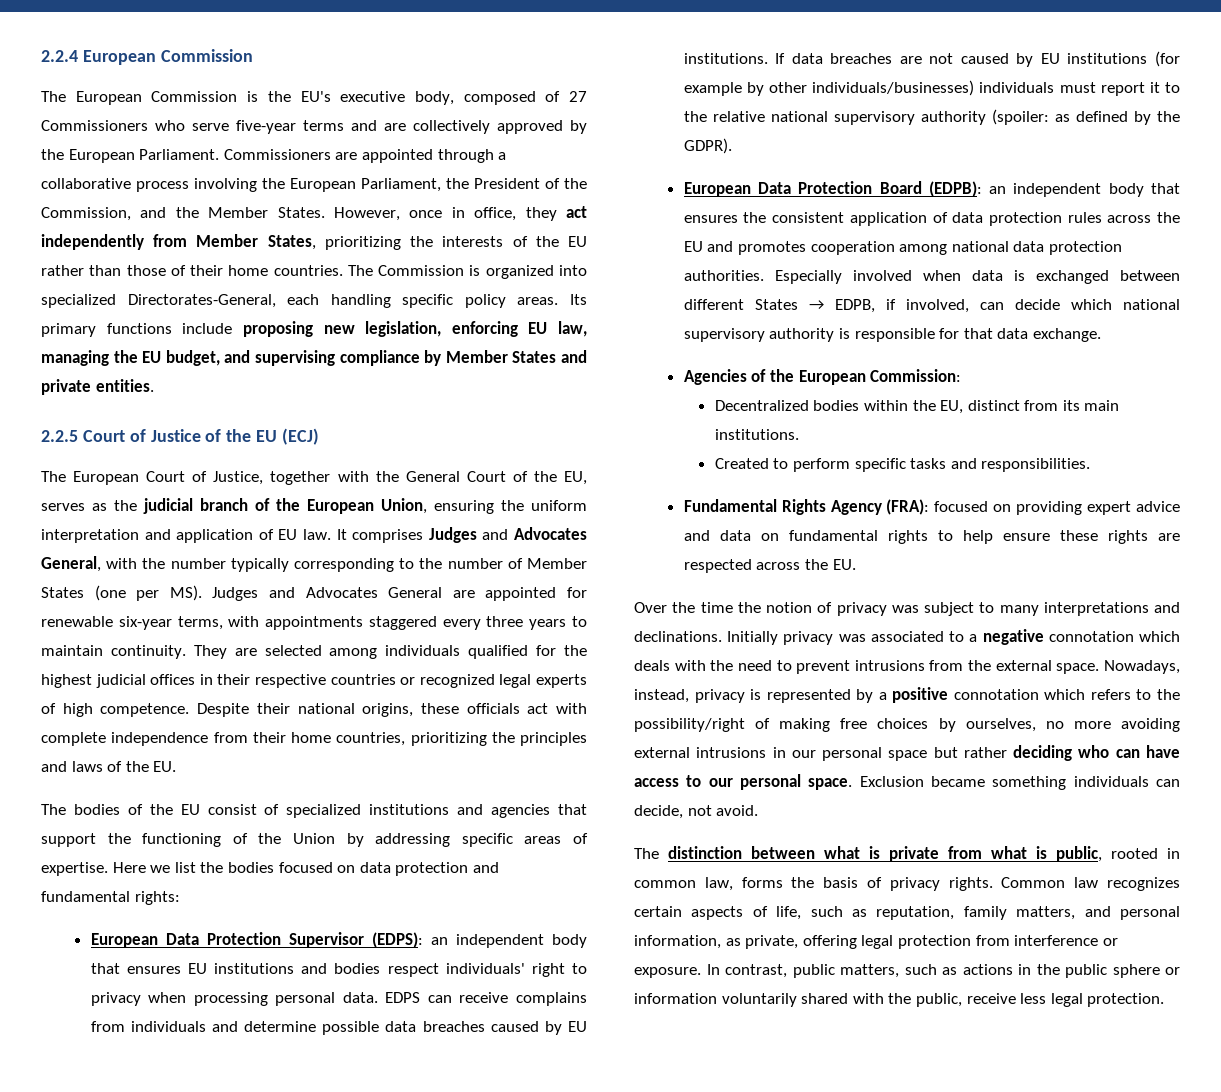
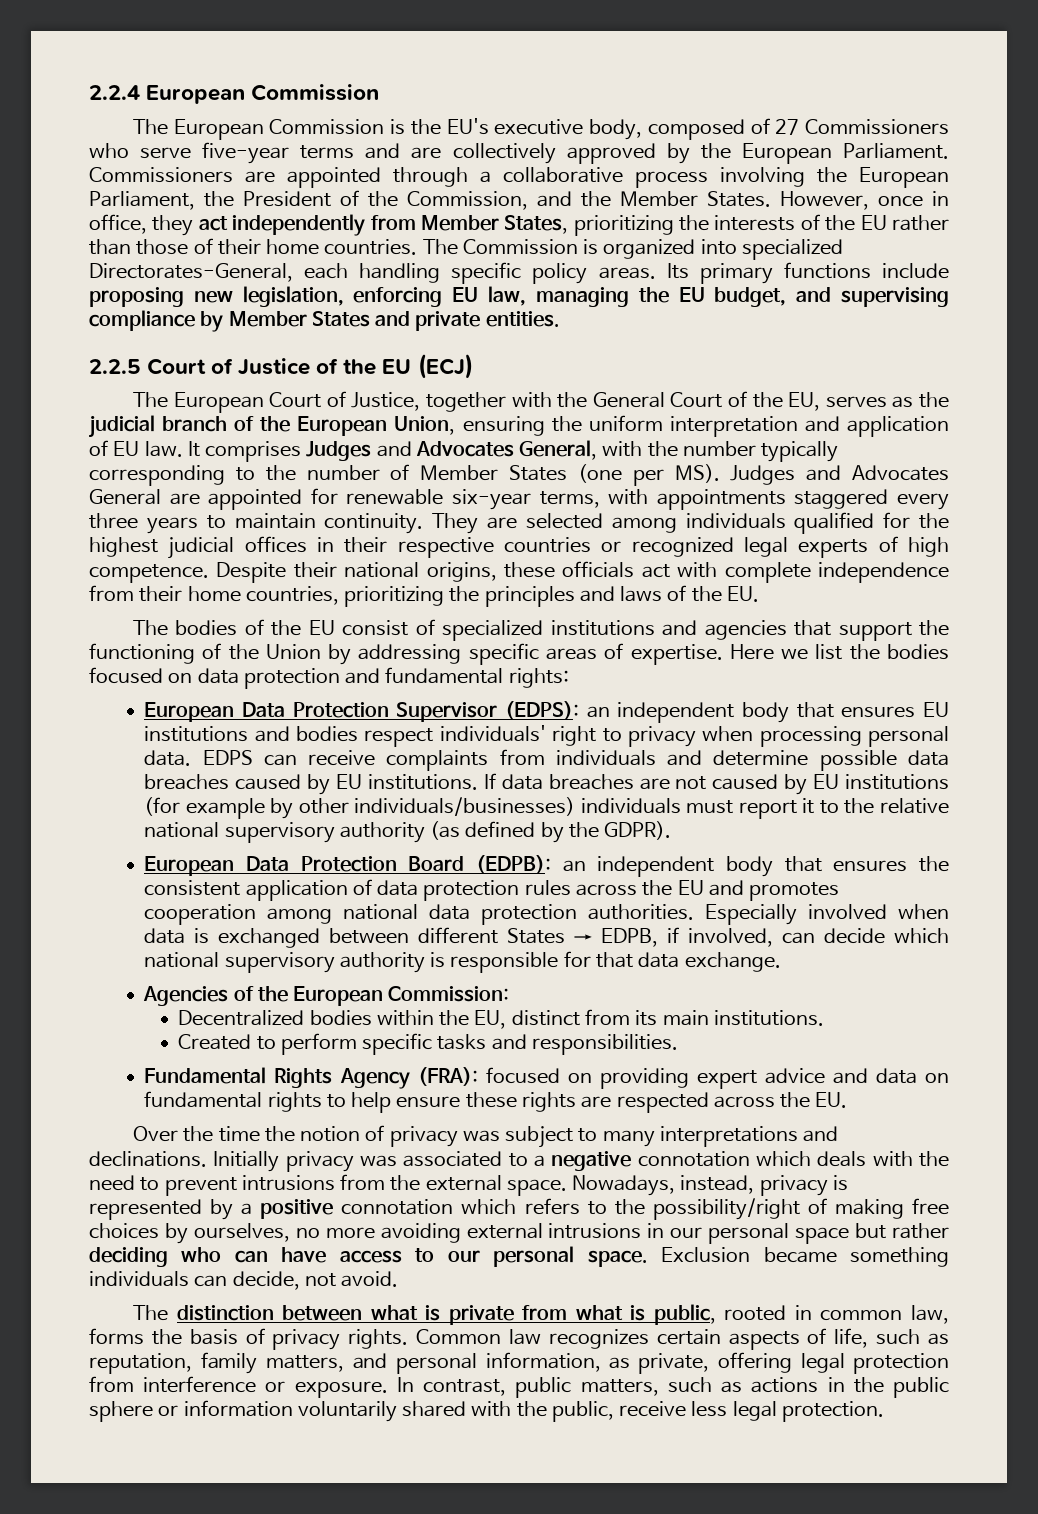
- EDPS can receive complains from individuals and determine possible data breaches caused by EU institutions.
+ EDPS can receive complaints from individuals and determine possible data breaches caused by EU institutions.
- If data breaches are not caused by EU institutions (for example by other individuals/businesses) individuals must report it to the relative national supervisory authority (spoiler: as defined by the GDPR).
+ If data breaches are not caused by EU institutions (for example by other individuals/businesses) individuals must report it to the relative national supervisory authority (as defined by the GDPR).

